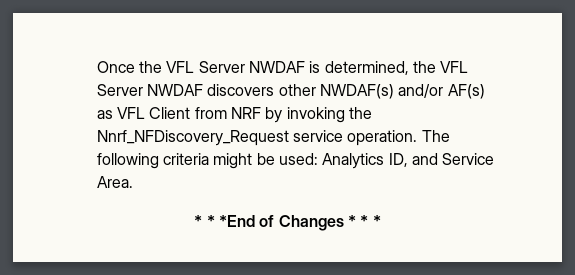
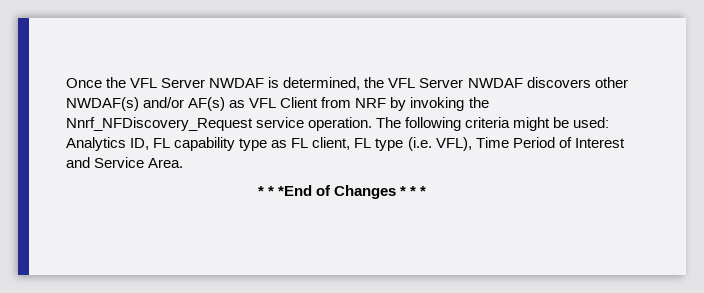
- The following criteria might be used: Analytics ID, and Service Area.
+ The following criteria might be used: Analytics ID, FL capability type as FL client, FL type (i.e. VFL), Time Period of Interest and Service Area.

